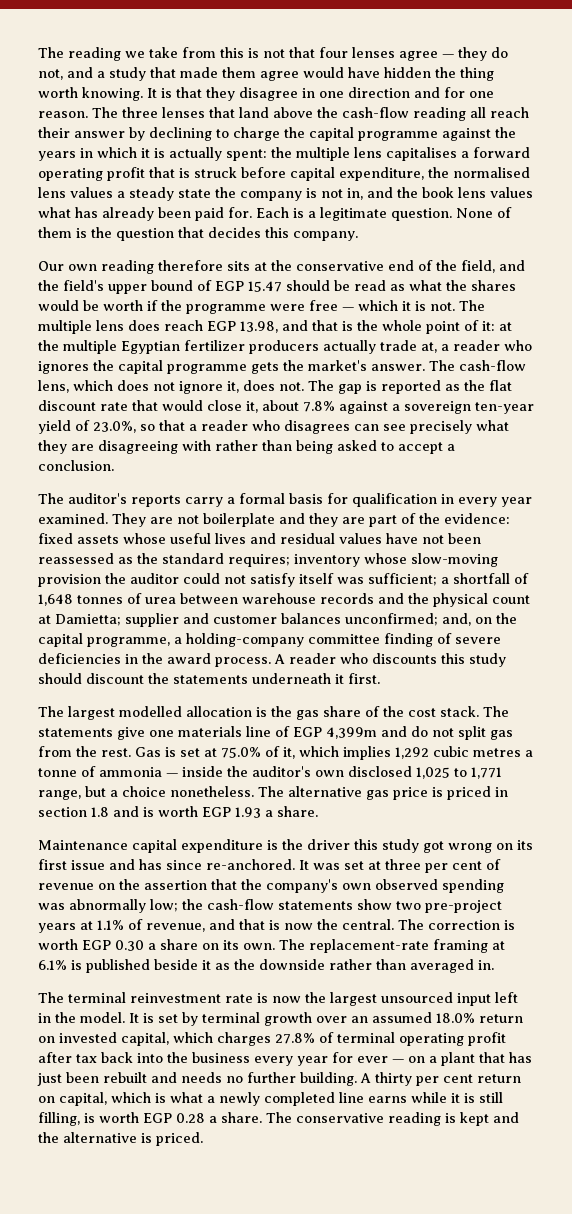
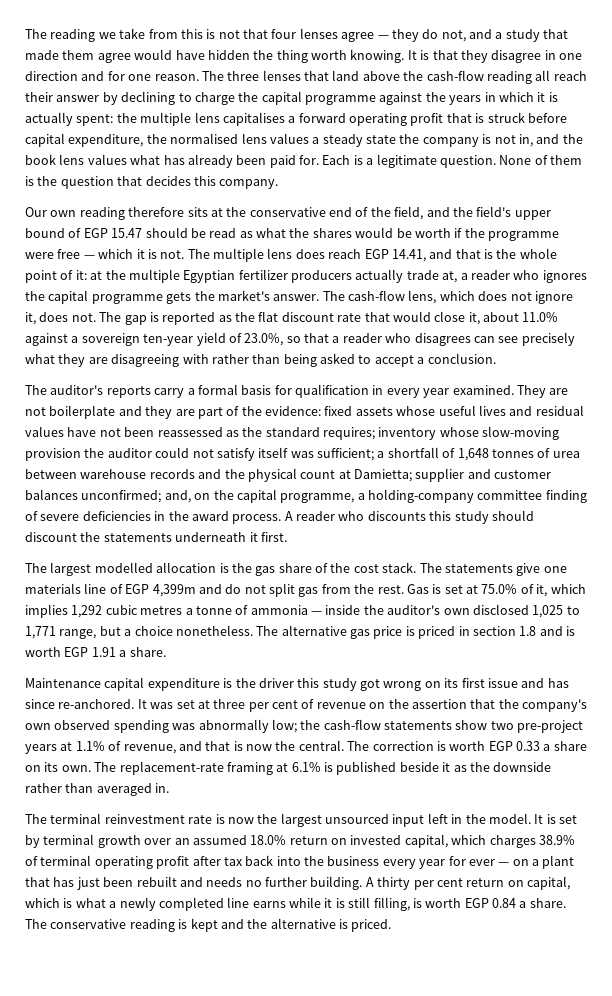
- The multiple lens does reach EGP 13.98, and that is the whole point of it: at the multiple Egyptian fertilizer producers actually trade at, a reader who ignores the capital programme gets the market's answer.
+ The multiple lens does reach EGP 14.41, and that is the whole point of it: at the multiple Egyptian fertilizer producers actually trade at, a reader who ignores the capital programme gets the market's answer.
- The gap is reported as the flat discount rate that would close it, about 7.8% against a sovereign ten-year yield of 23.0%, so that a reader who disagrees can see precisely what they are disagreeing with rather than being asked to accept a conclusion.
+ The gap is reported as the flat discount rate that would close it, about 11.0% against a sovereign ten-year yield of 23.0%, so that a reader who disagrees can see precisely what they are disagreeing with rather than being asked to accept a conclusion.
- The alternative gas price is priced in section 1.8 and is worth EGP 1.93 a share.
+ The alternative gas price is priced in section 1.8 and is worth EGP 1.91 a share.
- The correction is worth EGP 0.30 a share on its own.
+ The correction is worth EGP 0.33 a share on its own.
- It is set by terminal growth over an assumed 18.0% return on invested capital, which charges 27.8% of terminal operating profit after tax back into the business every year for ever — on a plant that has just been rebuilt and needs no further building.
+ It is set by terminal growth over an assumed 18.0% return on invested capital, which charges 38.9% of terminal operating profit after tax back into the business every year for ever — on a plant that has just been rebuilt and needs no further building.
- A thirty per cent return on capital, which is what a newly completed line earns while it is still filling, is worth EGP 0.28 a share.
+ A thirty per cent return on capital, which is what a newly completed line earns while it is still filling, is worth EGP 0.84 a share.

